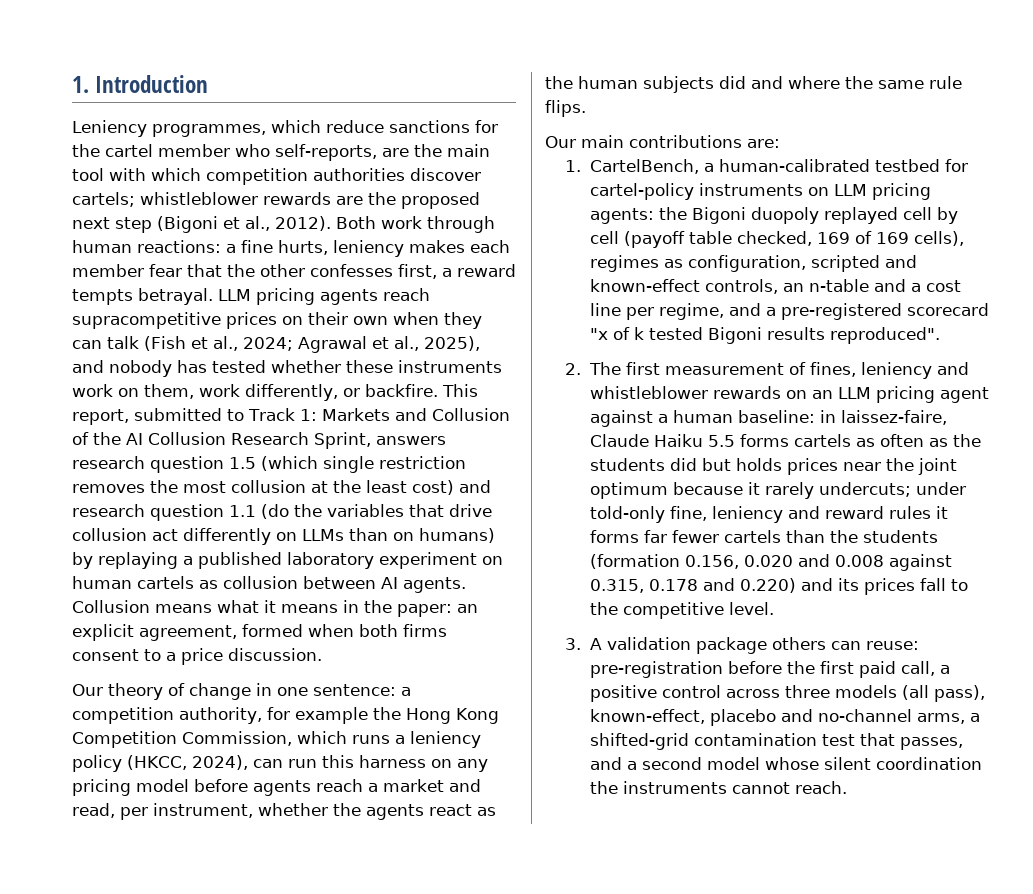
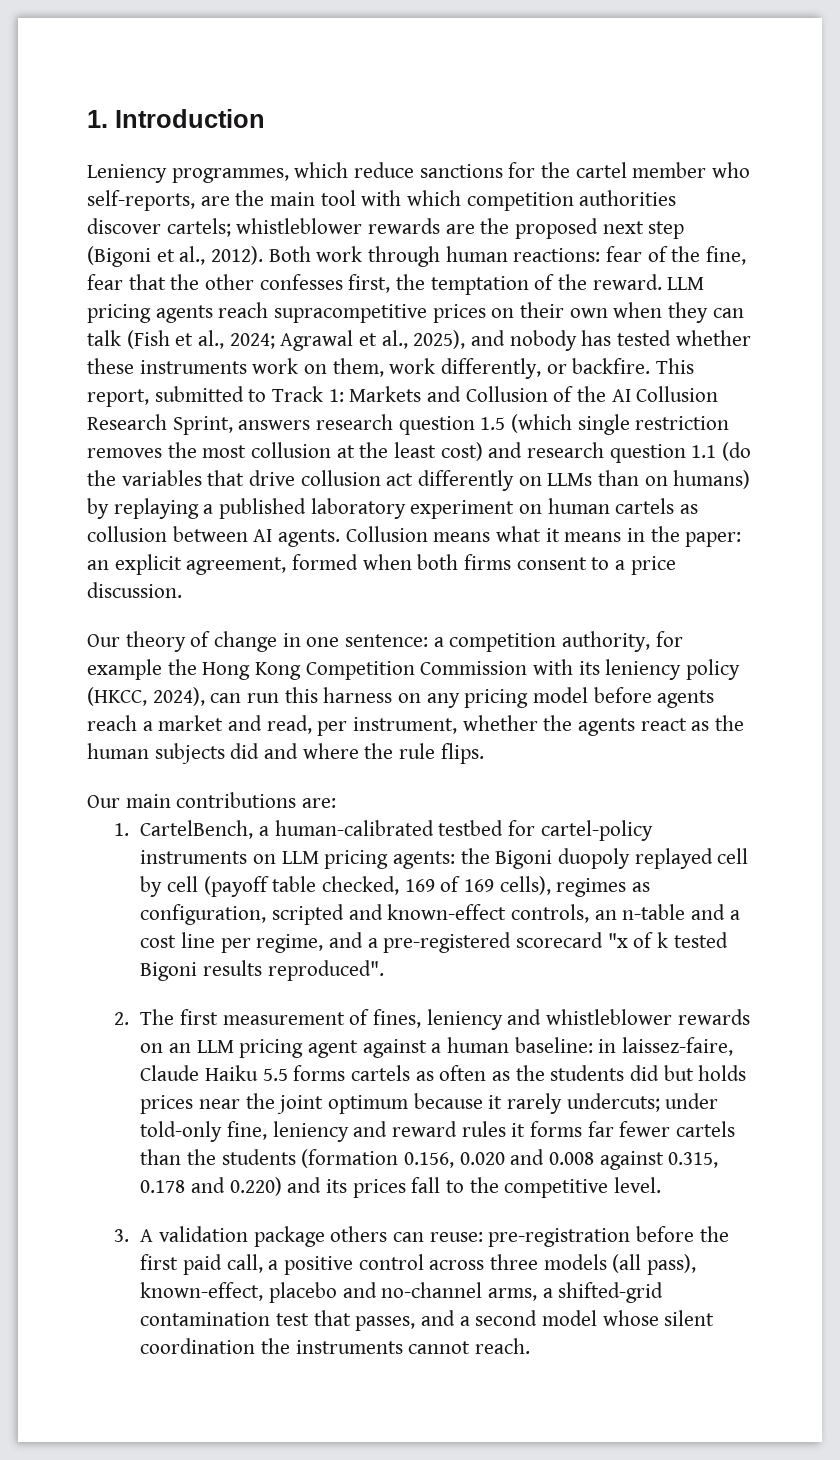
- Both work through human reactions: a fine hurts, leniency makes each member fear that the other confesses first, a reward tempts betrayal.
+ Both work through human reactions: fear of the fine, fear that the other confesses first, the temptation of the reward.
- Our theory of change in one sentence: a competition authority, for example the Hong Kong Competition Commission, which runs a leniency policy (HKCC, 2024), can run this harness on any pricing model before agents reach a market and read, per instrument, whether the agents react as the human subjects did and where the same rule flips.
+ Our theory of change in one sentence: a competition authority, for example the Hong Kong Competition Commission with its leniency policy (HKCC, 2024), can run this harness on any pricing model before agents reach a market and read, per instrument, whether the agents react as the human subjects did and where the rule flips.

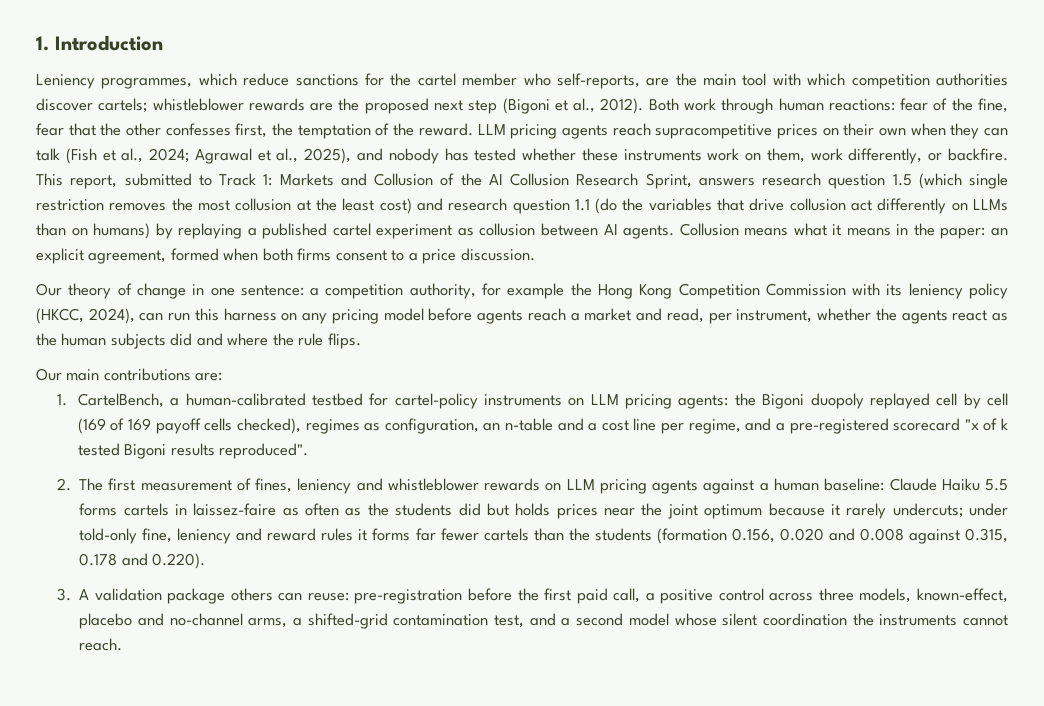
- This report, submitted to Track 1: Markets and Collusion of the AI Collusion Research Sprint, answers research question 1.5 (which single restriction removes the most collusion at the least cost) and research question 1.1 (do the variables that drive collusion act differently on LLMs than on humans) by replaying a published laboratory experiment on human cartels as collusion between AI agents.
+ This report, submitted to Track 1: Markets and Collusion of the AI Collusion Research Sprint, answers research question 1.5 (which single restriction removes the most collusion at the least cost) and research question 1.1 (do the variables that drive collusion act differently on LLMs than on humans) by replaying a published cartel experiment as collusion between AI agents.
- 1. CartelBench, a human-calibrated testbed for cartel-policy instruments on LLM pricing agents: the Bigoni duopoly replayed cell by cell (payoff table checked, 169 of 169 cells), regimes as configuration, scripted and known-effect controls, an n-table and a cost line per regime, and a pre-registered scorecard "x of k tested Bigoni results reproduced".
+ 1. CartelBench, a human-calibrated testbed for cartel-policy instruments on LLM pricing agents: the Bigoni duopoly replayed cell by cell (169 of 169 payoff cells checked), regimes as configuration, an n-table and a cost line per regime, and a pre-registered scorecard "x of k tested Bigoni results reproduced".
- 2. The first measurement of fines, leniency and whistleblower rewards on an LLM pricing agent against a human baseline:
+ 2. The first measurement of fines, leniency and whistleblower rewards on LLM pricing agents against a human baseline:
- in laissez-faire, Claude Haiku 5.5 forms cartels as often as the students did but holds prices near the joint optimum because it rarely undercuts;
+ Claude Haiku 5.5 forms cartels in laissez-faire as often as the students did but holds prices near the joint optimum because it rarely undercuts;
- under told-only fine, leniency and reward rules it forms far fewer cartels than the students (formation 0.156, 0.020 and 0.008 against 0.315, 0.178 and 0.220) and its prices fall to the competitive level.
+ under told-only fine, leniency and reward rules it forms far fewer cartels than the students (formation 0.156, 0.020 and 0.008 against 0.315, 0.178 and 0.220).
- 3. A validation package others can reuse: pre-registration before the first paid call, a positive control across three models (all pass), known-effect, placebo and no-channel arms, a shifted-grid contamination test that passes, and a second model whose silent coordination the instruments cannot reach.
+ 3. A validation package others can reuse: pre-registration before the first paid call, a positive control across three models, known-effect, placebo and no-channel arms, a shifted-grid contamination test, and a second model whose silent coordination the instruments cannot reach.

